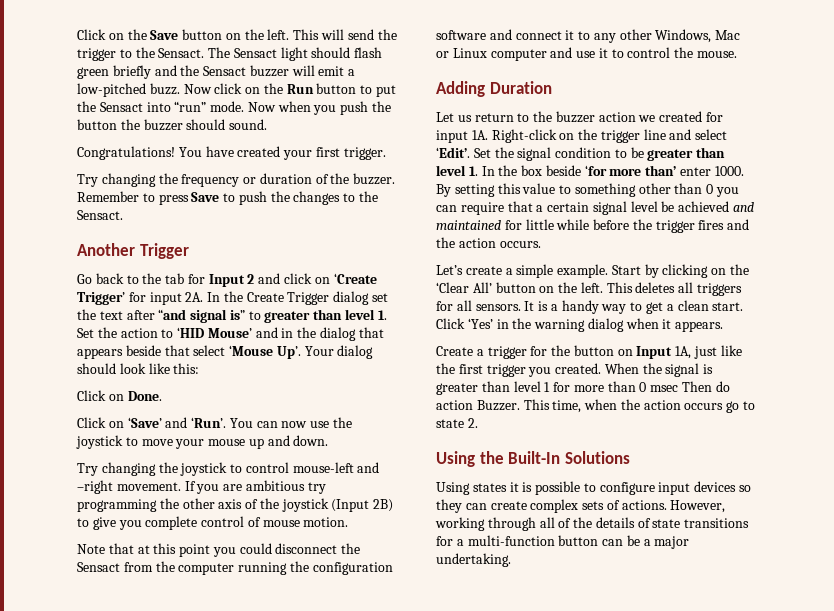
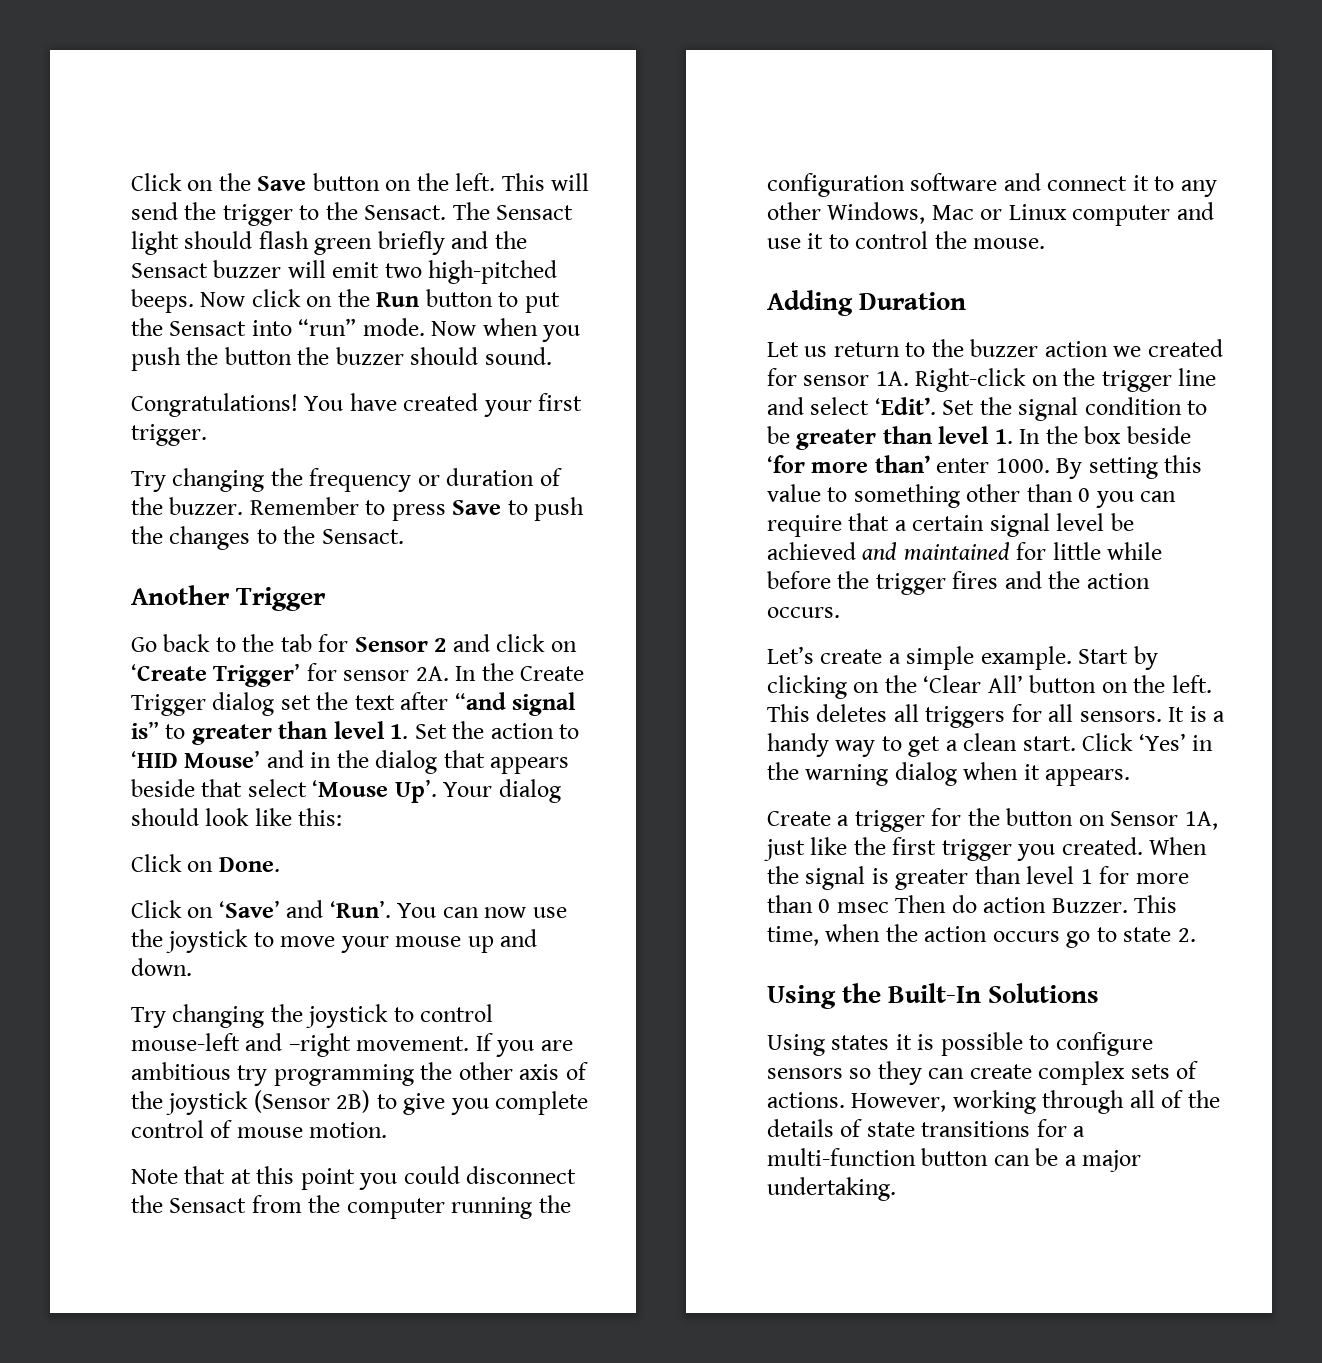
- The Sensact light should flash green briefly and the Sensact buzzer will emit a low-pitched buzz.
+ The Sensact light should flash green briefly and the Sensact buzzer will emit two high-pitched beeps.
- Go back to the tab for Input 2 and click on ‘Create Trigger’ for input 2A.
+ Go back to the tab for Sensor 2 and click on ‘Create Trigger’ for sensor 2A.
- If you are ambitious try programming the other axis of the joystick (Input 2B) to give you complete control of mouse motion.
+ If you are ambitious try programming the other axis of the joystick (Sensor 2B) to give you complete control of mouse motion.
- Let us return to the buzzer action we created for input 1A.
+ Let us return to the buzzer action we created for sensor 1A.
- Create a trigger for the button on Input 1A, just like the first trigger you created.
+ Create a trigger for the button on Sensor 1A, just like the first trigger you created.
- Using states it is possible to configure input devices so they can create complex sets of actions.
+ Using states it is possible to configure sensors so they can create complex sets of actions.

